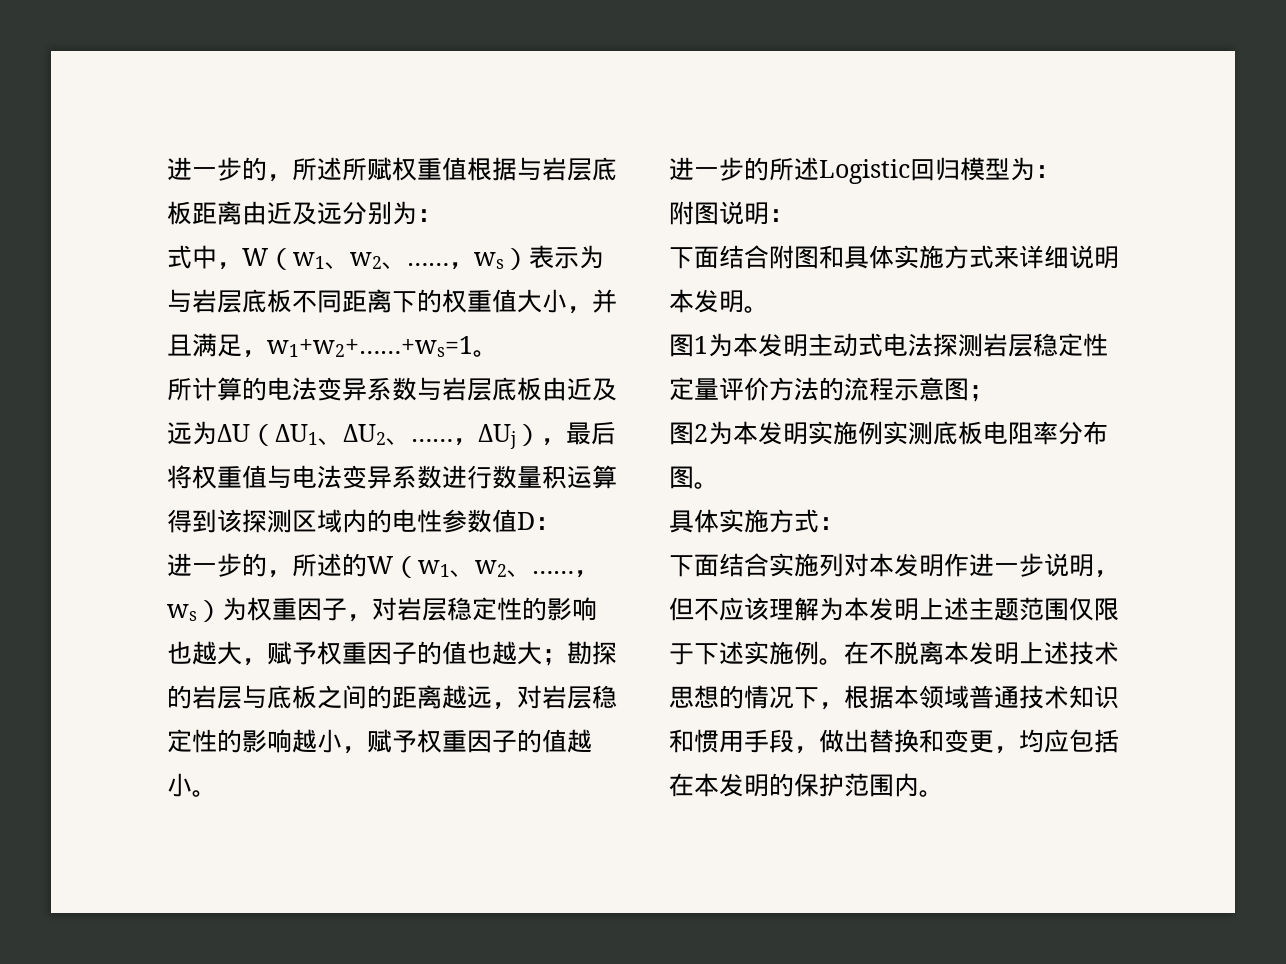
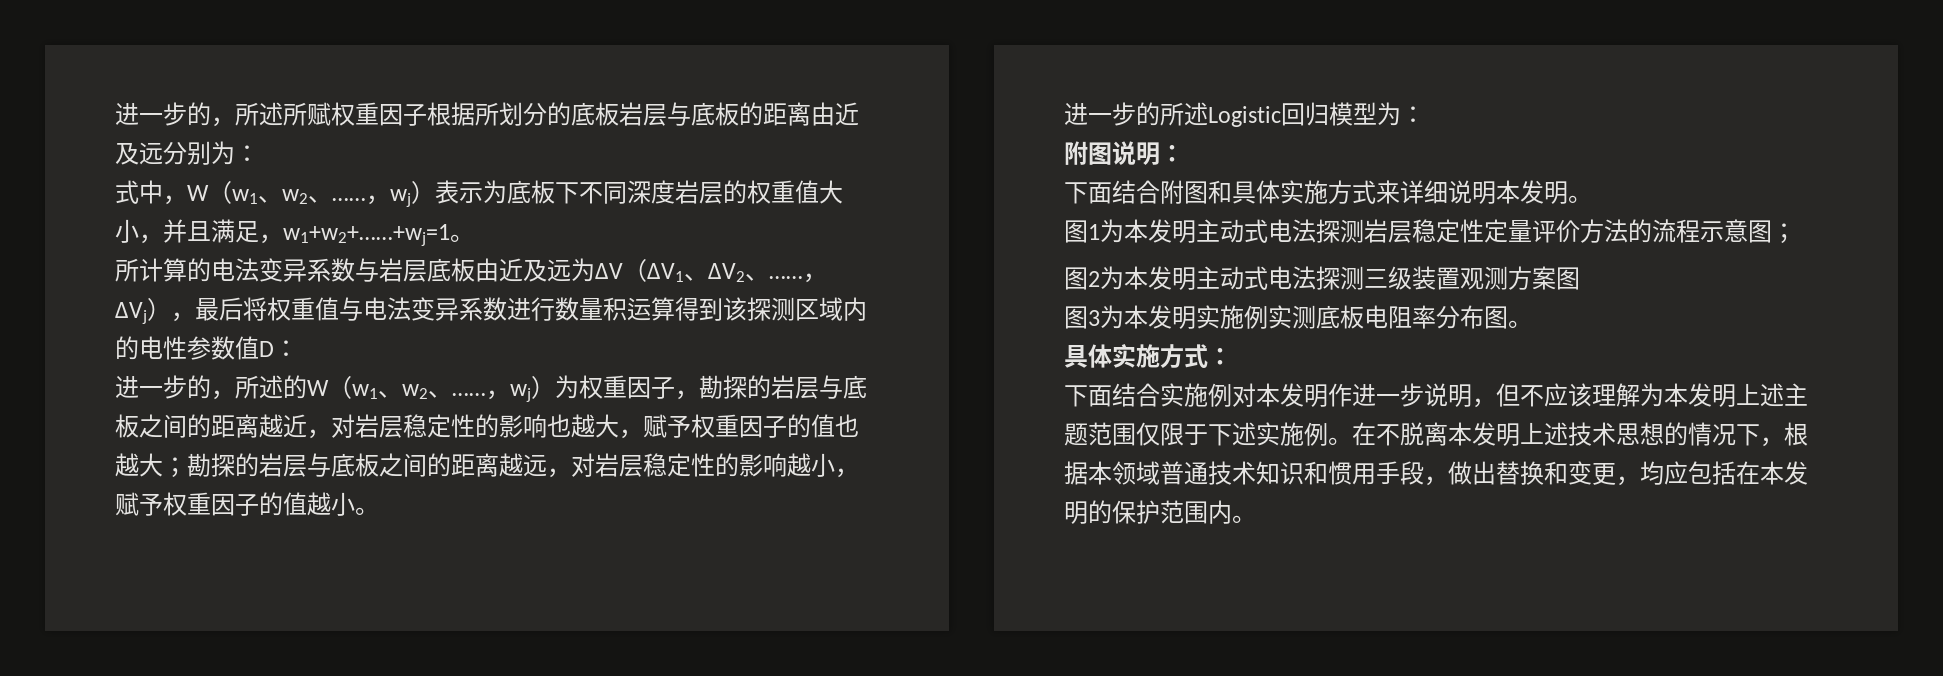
- 进一步的，所述所赋权重值根据与岩层底板距离由近及远分别为：
+ 进一步的，所述所赋权重因子根据所划分的底板岩层与底板的距离由近及远分别为：
- ，ws）表示为与岩层底板不同距离下的权重值大小，并且满足，w1+w2+……+ws=1。
+ ，wj）表示为底板下不同深度岩层的权重值大小，并且满足，w1+w2+……+wj=1。
- 所计算的电法变异系数与岩层底板由近及远为ΔU（ΔU1、ΔU2、……，ΔUj），最后将权重值与电法变异系数进行数量积运算得到该探测区域内的电性参数值D：
+ 所计算的电法变异系数与岩层底板由近及远为ΔV（ΔV1、ΔV2、……，ΔVj），最后将权重值与电法变异系数进行数量积运算得到该探测区域内的电性参数值D：
- ，ws）为权重因子，对岩层稳定性的影响也越大，赋予权重因子的值也越大；勘探的岩层与底板之间的距离越远，对岩层稳定性的影响越小，赋予权重因子的值越小。
+ ，wj）为权重因子，勘探的岩层与底板之间的距离越近，对岩层稳定性的影响也越大，赋予权重因子的值也越大；勘探的岩层与底板之间的距离越远，对岩层稳定性的影响越小，赋予权重因子的值越小。
- 图2为本发明实施例实测底板电阻率分布图。
+ 图2为本发明主动式电法探测三级装置观测方案图
+ 图3为本发明实施例实测底板电阻率分布图。
- 下面结合实施列对本发明作进一步说明，但不应该理解为本发明上述主题范围仅限于下述实施例。
+ 下面结合实施例对本发明作进一步说明，但不应该理解为本发明上述主题范围仅限于下述实施例。

